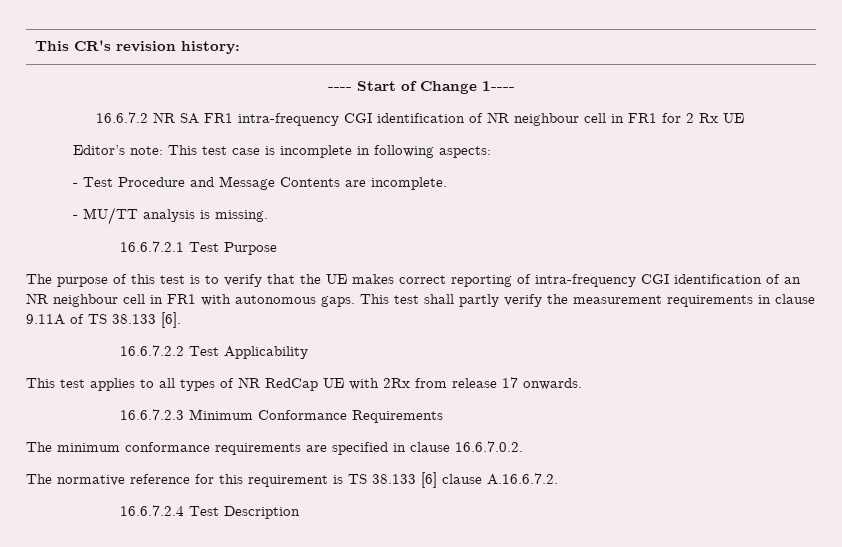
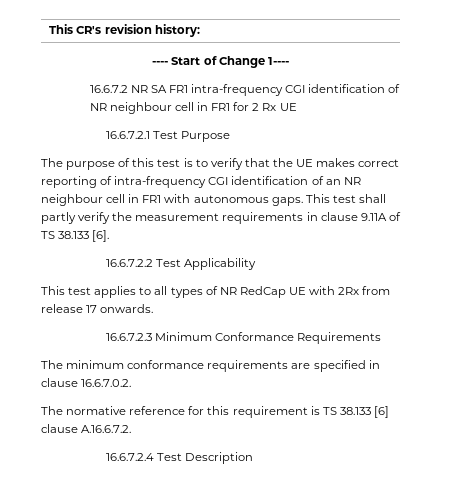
- Editor’s note: This test case is incomplete in following aspects:
- - Test Procedure and Message Contents are incomplete.
- - MU/TT analysis is missing.

